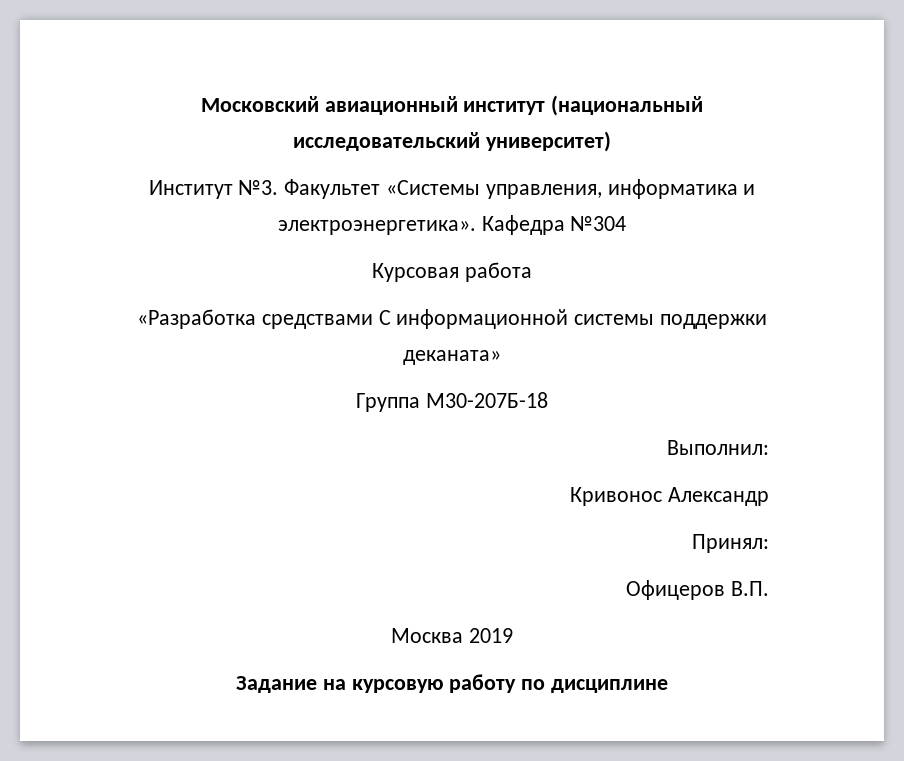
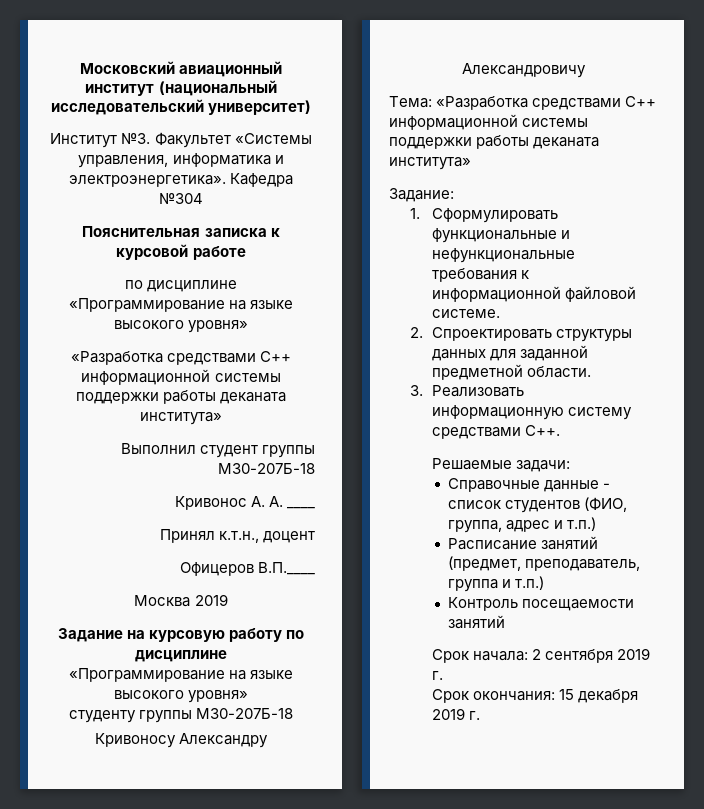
- Курсовая работа
- «Разработка средствами C информационной системы поддержки деканата»
- Группа М30-207Б-18
- Выполнил:
- Кривонос Александр
- Принял:
+ Пояснительная записка к курсовой работе
+ по дисциплине «Программирование на языке высокого уровня»
+ «Разработка средствами С++ информационной системы поддержки работы деканата института»
+ Выполнил студент группы М30-207Б-18
+ Кривонос А. А. ____
+ Принял к.т.н., доцент
- Офицеров В.П.
+ Офицеров В.П.____
  Задание на курсовую работу по дисциплине
+ «Программирование на языке высокого уровня»
+ студенту группы М30-207Б-18
+ Кривоносу Александру Александровичу
+ Тема: «Разработка средствами С++ информационной системы поддержки работы деканата института»
+ Задание:
+ 1. Сформулировать функциональные и нефункциональные требования к информационной файловой системе.
+ 2. Спроектировать структуры данных для заданной предметной области.
+ 3. Реализовать информационную систему средствами С++.
+ Решаемые задачи:
+ Справочные данные - список студентов (ФИО, группа, адрес и т.п.)
+ Расписание занятий (предмет, преподаватель, группа и т.п.)
+ Контроль посещаемости занятий
+ Срок начала: 2 сентября 2019 г.
+ Срок окончания: 15 декабря 2019 г.

